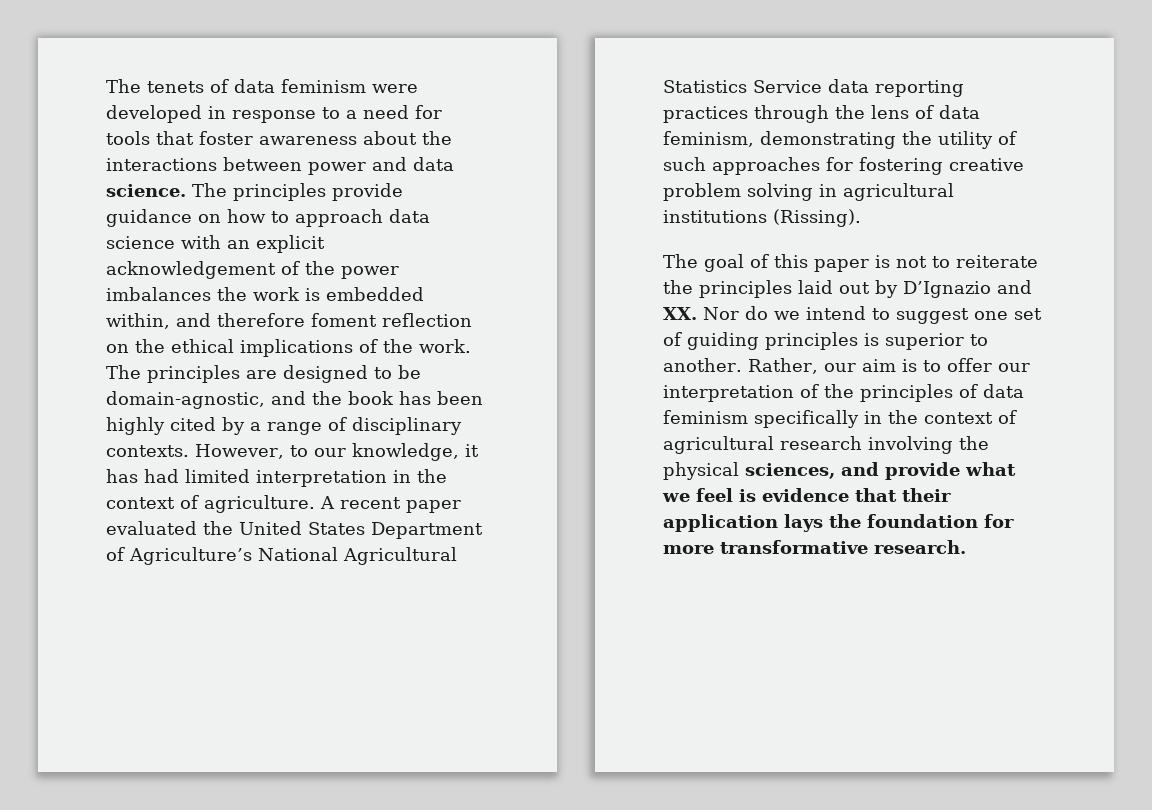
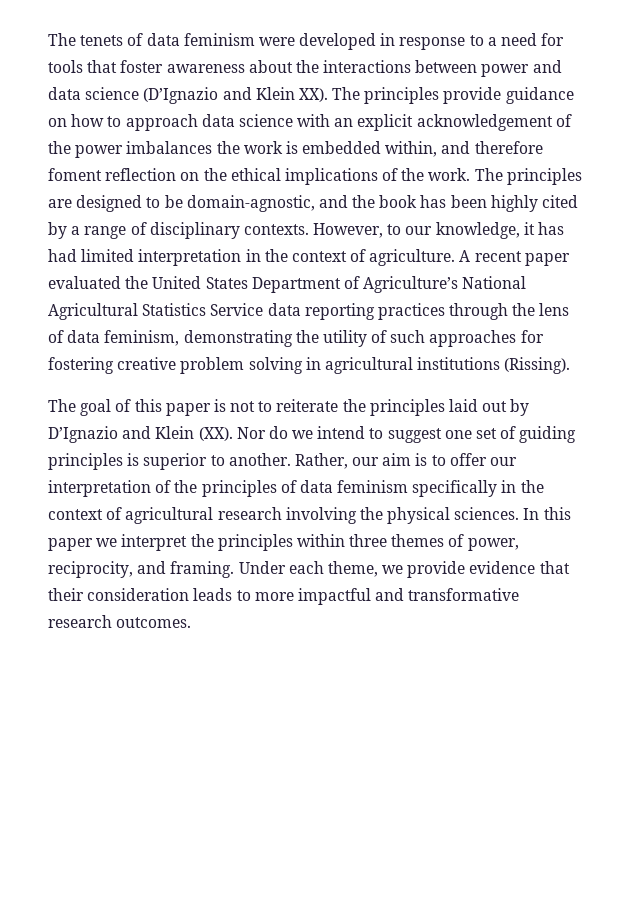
- The tenets of data feminism were developed in response to a need for tools that foster awareness about the interactions between power and data science. The principles provide guidance on how to approach data science with an explicit acknowledgement of the power imbalances the work is embedded within, and therefore foment reflection on the ethical implications of the work.
+ The tenets of data feminism were developed in response to a need for tools that foster awareness about the interactions between power and data science (D’Ignazio and Klein XX). The principles provide guidance on how to approach data science with an explicit acknowledgement of the power imbalances the work is embedded within, and therefore foment reflection on the ethical implications of the work.
- The goal of this paper is not to reiterate the principles laid out by D’Ignazio and XX. Nor do we intend to suggest one set of guiding principles is superior to another.
+ The goal of this paper is not to reiterate the principles laid out by D’Ignazio and Klein (XX). Nor do we intend to suggest one set of guiding principles is superior to another.
- Rather, our aim is to offer our interpretation of the principles of data feminism specifically in the context of agricultural research involving the physical sciences, and provide what we feel is evidence that their application lays the foundation for more transformative research.
+ Rather, our aim is to offer our interpretation of the principles of data feminism specifically in the context of agricultural research involving the physical sciences. In this paper we interpret the principles within three themes of power, reciprocity, and framing. Under each theme, we provide evidence that their consideration leads to more impactful and transformative research outcomes.

